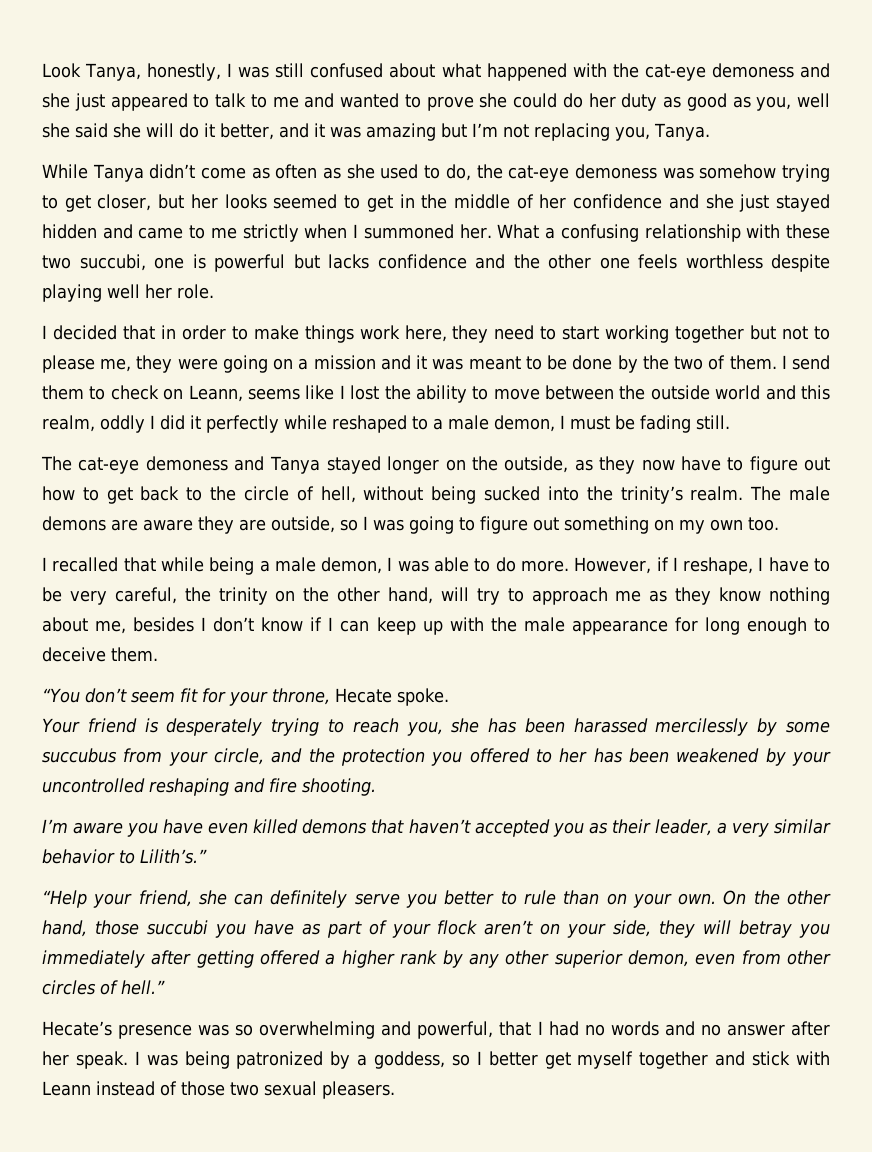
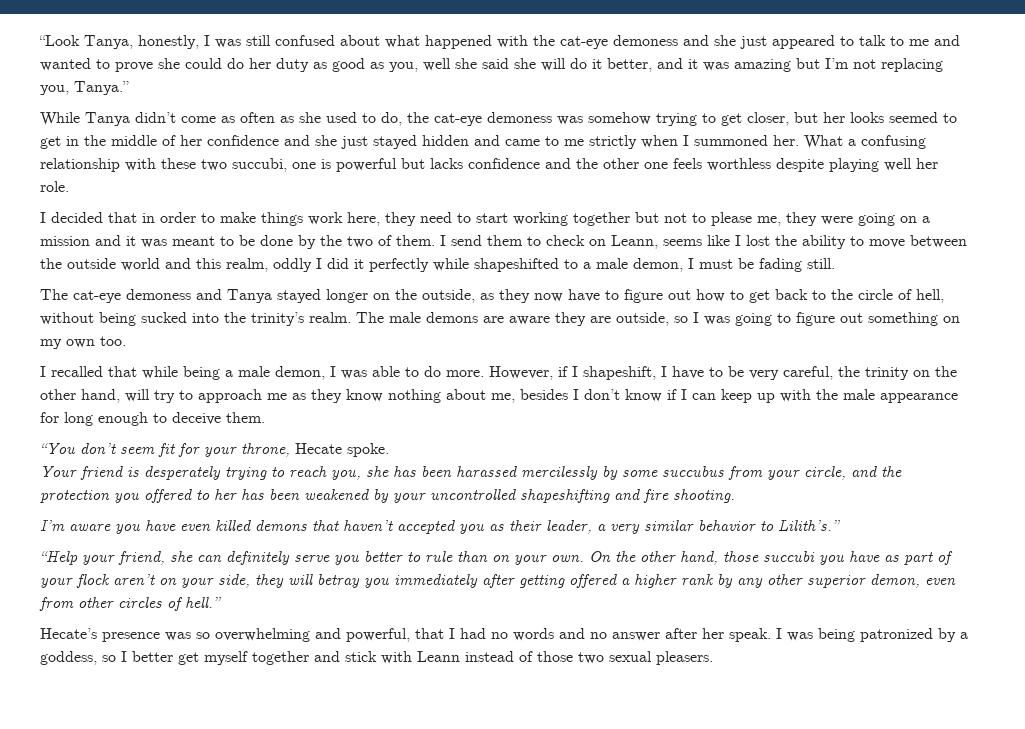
- Look Tanya, honestly, I was still confused about what happened with the cat-eye demoness and she just appeared to talk to me and wanted to prove she could do her duty as good as you, well she said she will do it better, and it was amazing but I’m not replacing you, Tanya.
+ “Look Tanya, honestly, I was still confused about what happened with the cat-eye demoness and she just appeared to talk to me and wanted to prove she could do her duty as good as you, well she said she will do it better, and it was amazing but I’m not replacing you, Tanya.”
- I send them to check on Leann, seems like I lost the ability to move between the outside world and this realm, oddly I did it perfectly while reshaped to a male demon, I must be fading still.
+ I send them to check on Leann, seems like I lost the ability to move between the outside world and this realm, oddly I did it perfectly while shapeshifted to a male demon, I must be fading still.
- However, if I reshape, I have to be very careful, the trinity on the other hand, will try to approach me as they know nothing about me, besides I don’t know if I can keep up with the male appearance for long enough to deceive them.
+ However, if I shapeshift, I have to be very careful, the trinity on the other hand, will try to approach me as they know nothing about me, besides I don’t know if I can keep up with the male appearance for long enough to deceive them.
- Your friend is desperately trying to reach you, she has been harassed mercilessly by some succubus from your circle, and the protection you offered to her has been weakened by your uncontrolled reshaping and fire shooting.
+ Your friend is desperately trying to reach you, she has been harassed mercilessly by some succubus from your circle, and the protection you offered to her has been weakened by your uncontrolled shapeshifting and fire shooting.

